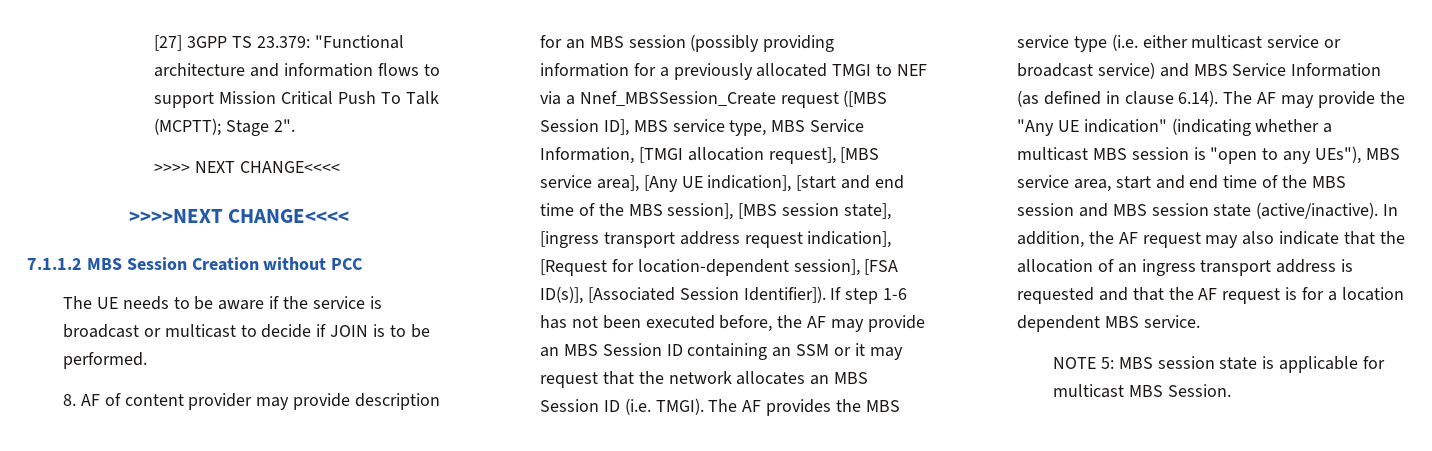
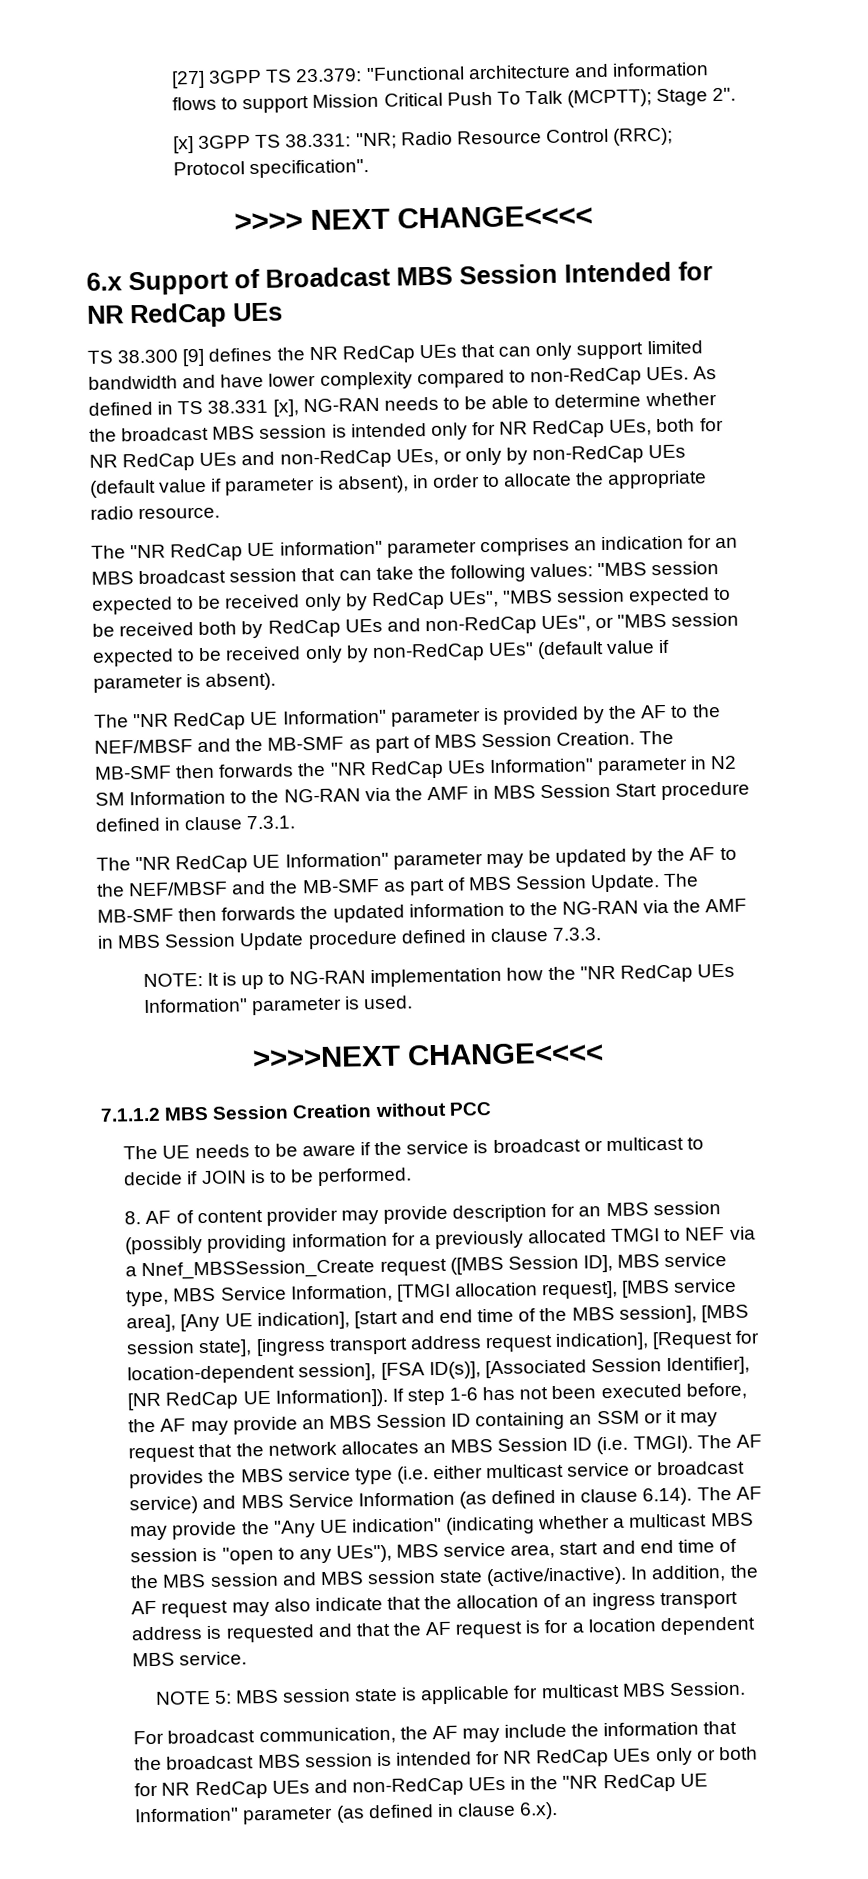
+ [x] 3GPP TS 38.331: "NR; Radio Resource Control (RRC); Protocol specification".
  >>>> NEXT CHANGE<<<<
+ 6.x Support of Broadcast MBS Session Intended for NR RedCap UEs
+ TS 38.300 [9] defines the NR RedCap UEs that can only support limited bandwidth and have lower complexity compared to non-RedCap UEs. As defined in TS 38.331 [x], NG-RAN needs to be able to determine whether the broadcast MBS session is intended only for NR RedCap UEs, both for NR RedCap UEs and non-RedCap UEs, or only by non-RedCap UEs (default value if parameter is absent), in order to allocate the appropriate radio resource.
+ The "NR RedCap UE information" parameter comprises an indication for an MBS broadcast session that can take the following values: "MBS session expected to be received only by RedCap UEs", "MBS session expected to be received both by RedCap UEs and non-RedCap UEs", or "MBS session expected to be received only by non-RedCap UEs" (default value if parameter is absent).
+ The "NR RedCap UE Information" parameter is provided by the AF to the NEF/MBSF and the MB-SMF as part of MBS Session Creation. The MB-SMF then forwards the "NR RedCap UEs Information" parameter in N2 SM Information to the NG-RAN via the AMF in MBS Session Start procedure defined in clause 7.3.1.
+ The "NR RedCap UE Information" parameter may be updated by the AF to the NEF/MBSF and the MB-SMF as part of MBS Session Update. The MB-SMF then forwards the updated information to the NG-RAN via the AMF in MBS Session Update procedure defined in clause 7.3.3.
+ NOTE: It is up to NG-RAN implementation how the "NR RedCap UEs Information" parameter is used.
- 8. AF of content provider may provide description for an MBS session (possibly providing information for a previously allocated TMGI to NEF via a Nnef_MBSSession_Create request ([MBS Session ID], MBS service type, MBS Service Information, [TMGI allocation request], [MBS service area], [Any UE indication], [start and end time of the MBS session], [MBS session state], [ingress transport address request indication], [Request for location-dependent session], [FSA ID(s)], [Associated Session Identifier]).
+ 8. AF of content provider may provide description for an MBS session (possibly providing information for a previously allocated TMGI to NEF via a Nnef_MBSSession_Create request ([MBS Session ID], MBS service type, MBS Service Information, [TMGI allocation request], [MBS service area], [Any UE indication], [start and end time of the MBS session], [MBS session state], [ingress transport address request indication], [Request for location-dependent session], [FSA ID(s)], [Associated Session Identifier], [NR RedCap UE Information]).
+ For broadcast communication, the AF may include the information that the broadcast MBS session is intended for NR RedCap UEs only or both for NR RedCap UEs and non-RedCap UEs in the "NR RedCap UE Information" parameter (as defined in clause 6.x).

